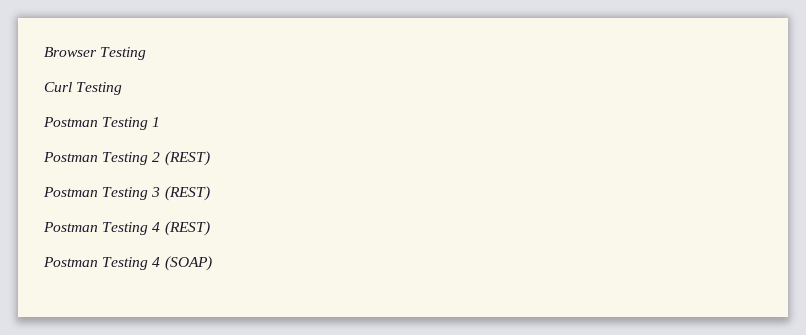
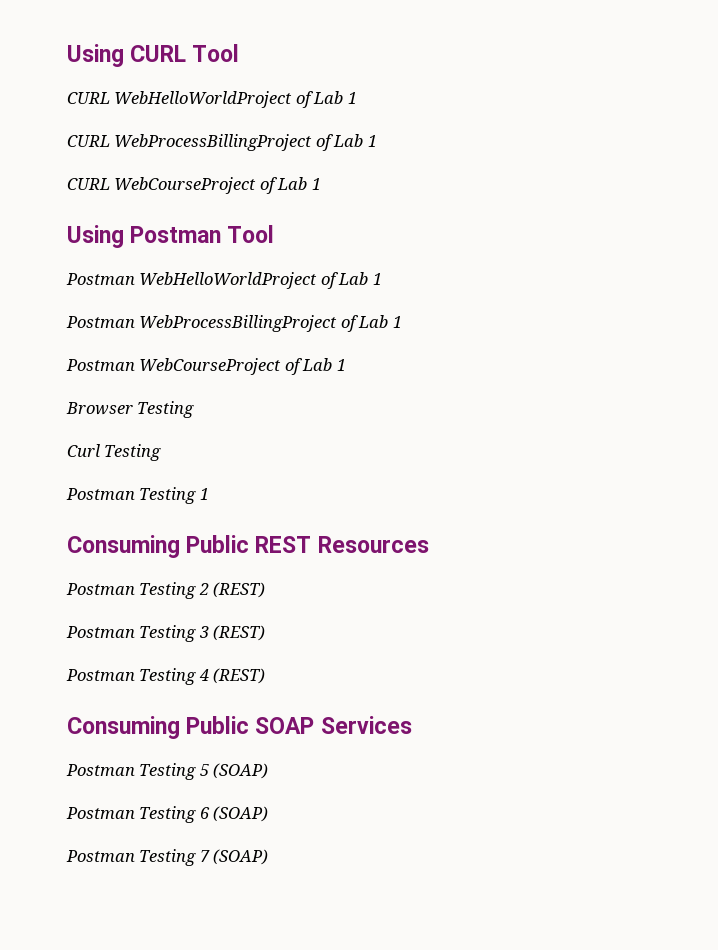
+ Using CURL Tool
+ CURL WebHelloWorldProject of Lab 1
+ CURL WebProcessBillingProject of Lab 1
+ CURL WebCourseProject of Lab 1
+ Using Postman Tool
+ Postman WebHelloWorldProject of Lab 1
+ Postman WebProcessBillingProject of Lab 1
+ Postman WebCourseProject of Lab 1
+ Consuming Public REST Resources
- Postman Testing 4 (SOAP)
+ Consuming Public SOAP Services
+ Postman Testing 5 (SOAP)
+ Postman Testing 6 (SOAP)
+ Postman Testing 7 (SOAP)

